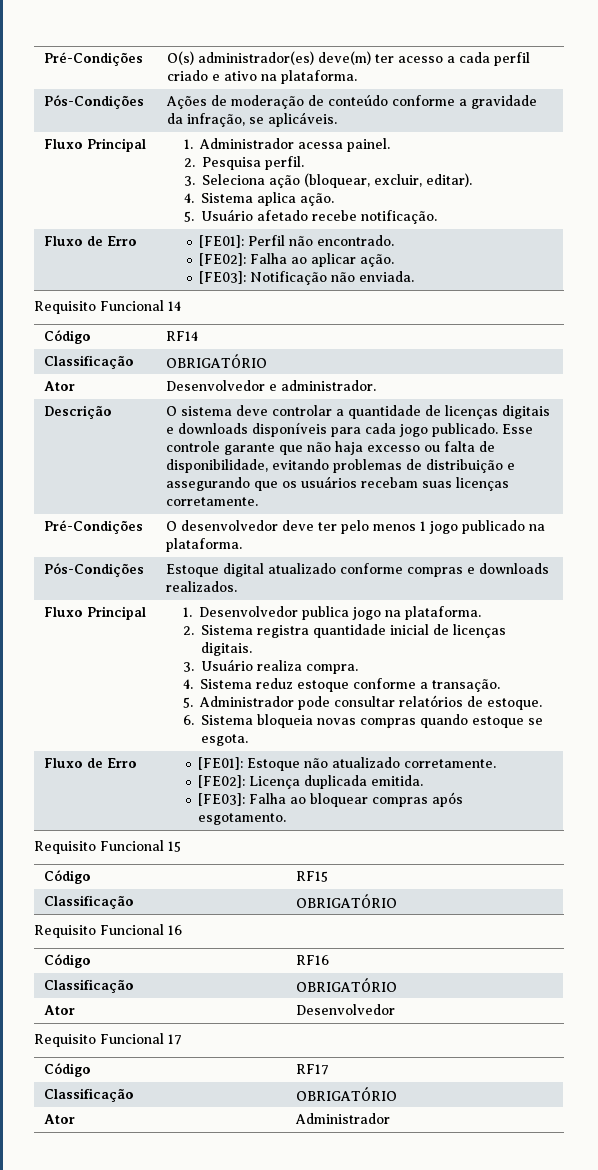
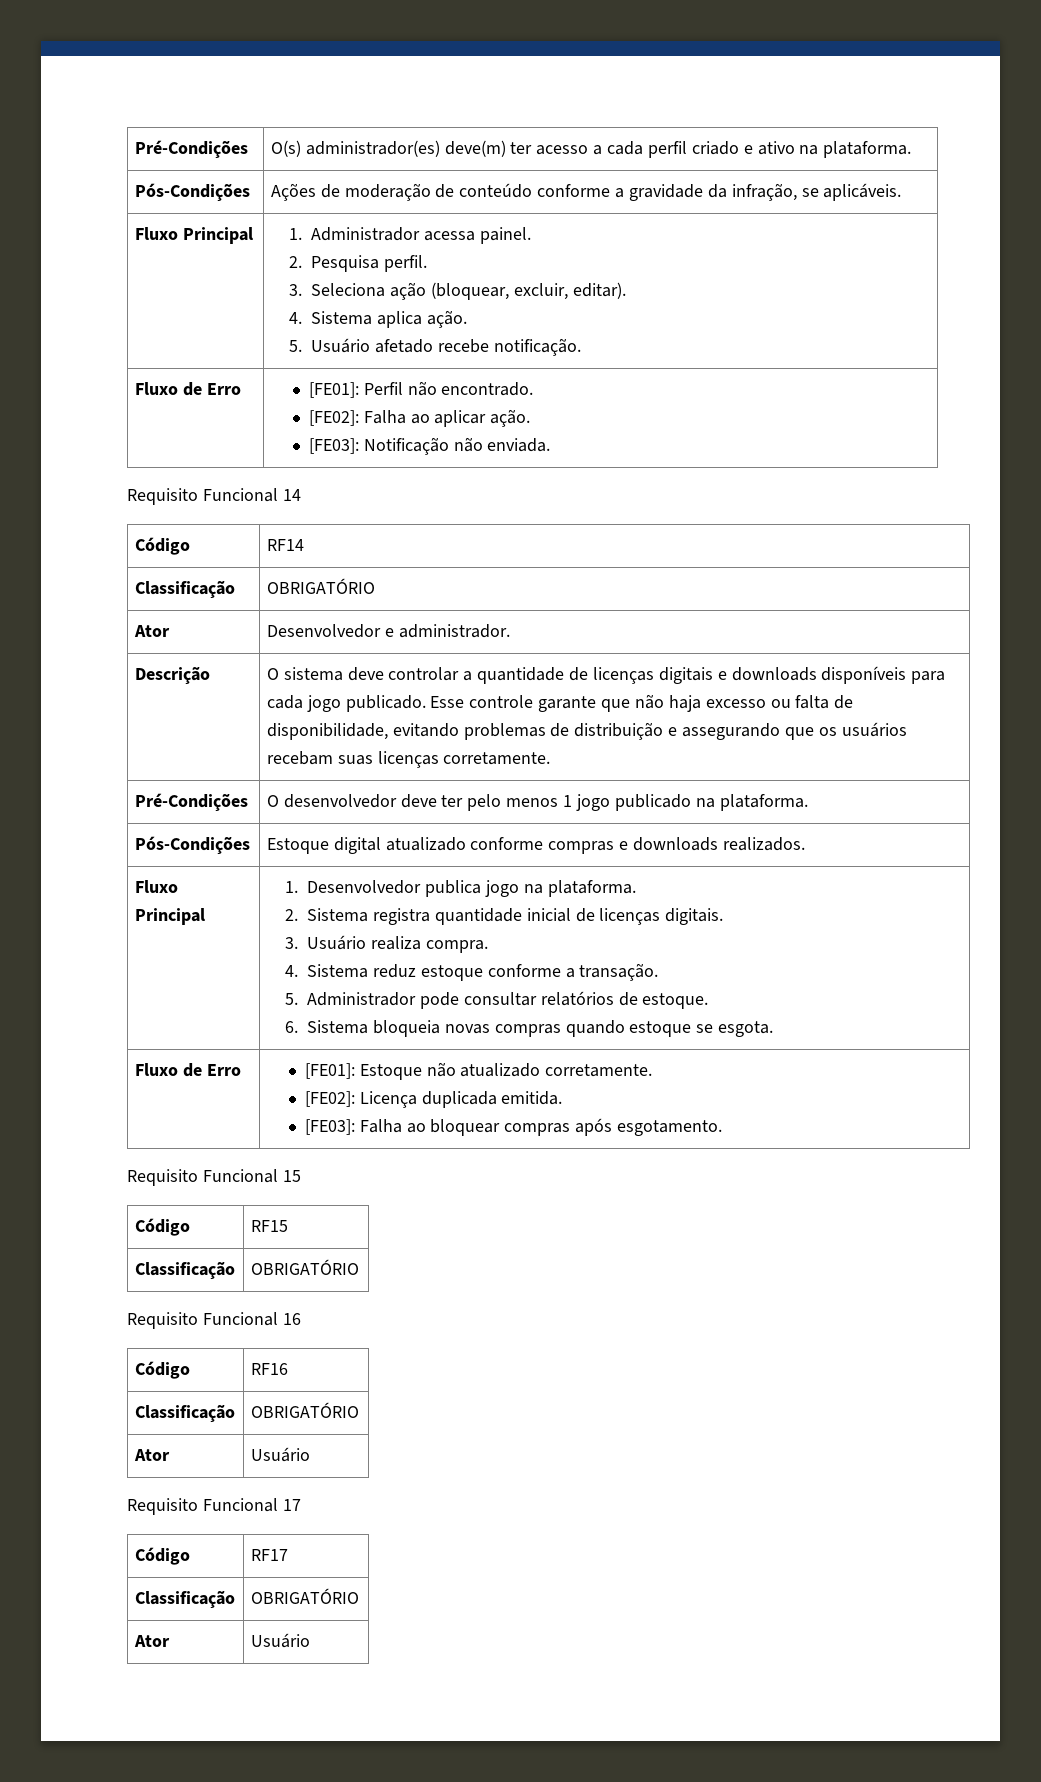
  Código | RF16
  Classificação | OBRIGATÓRIO
- Ator | Desenvolvedor
+ Ator | Usuário
  Código | RF17
  Classificação | OBRIGATÓRIO
- Ator | Administrador
+ Ator | Usuário

